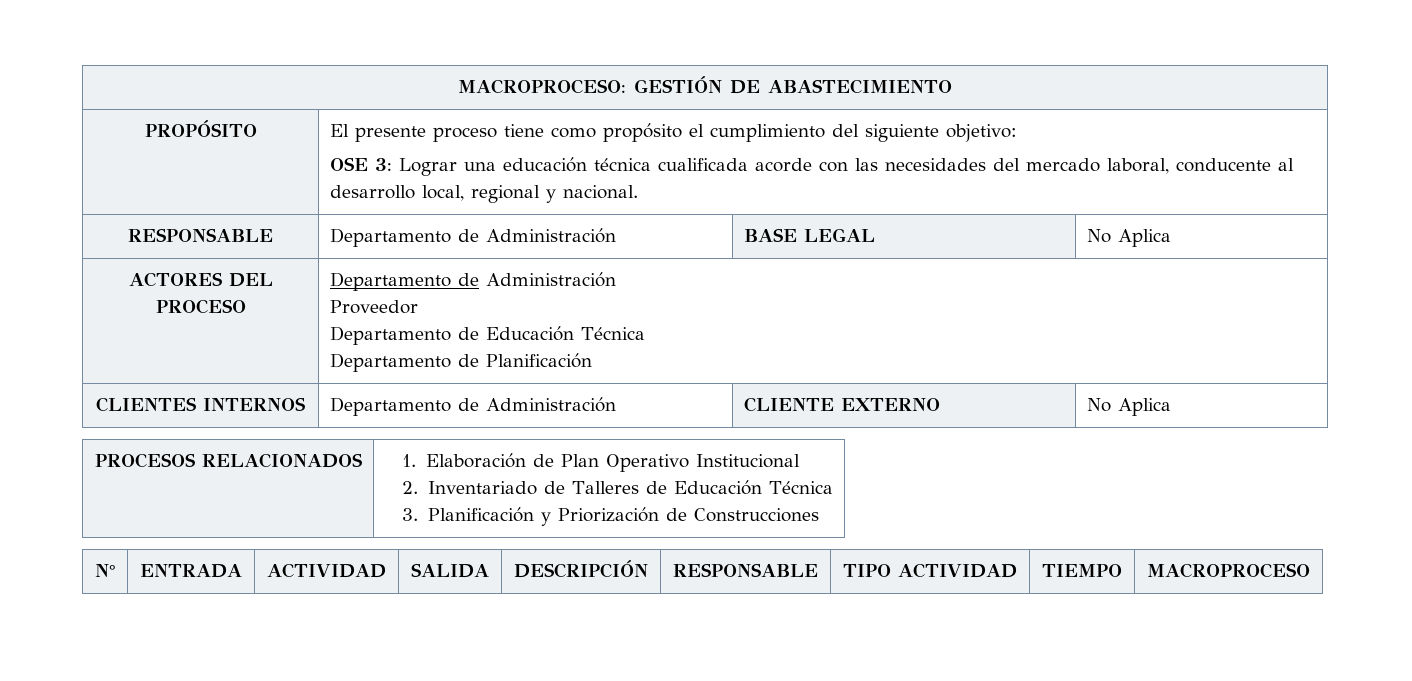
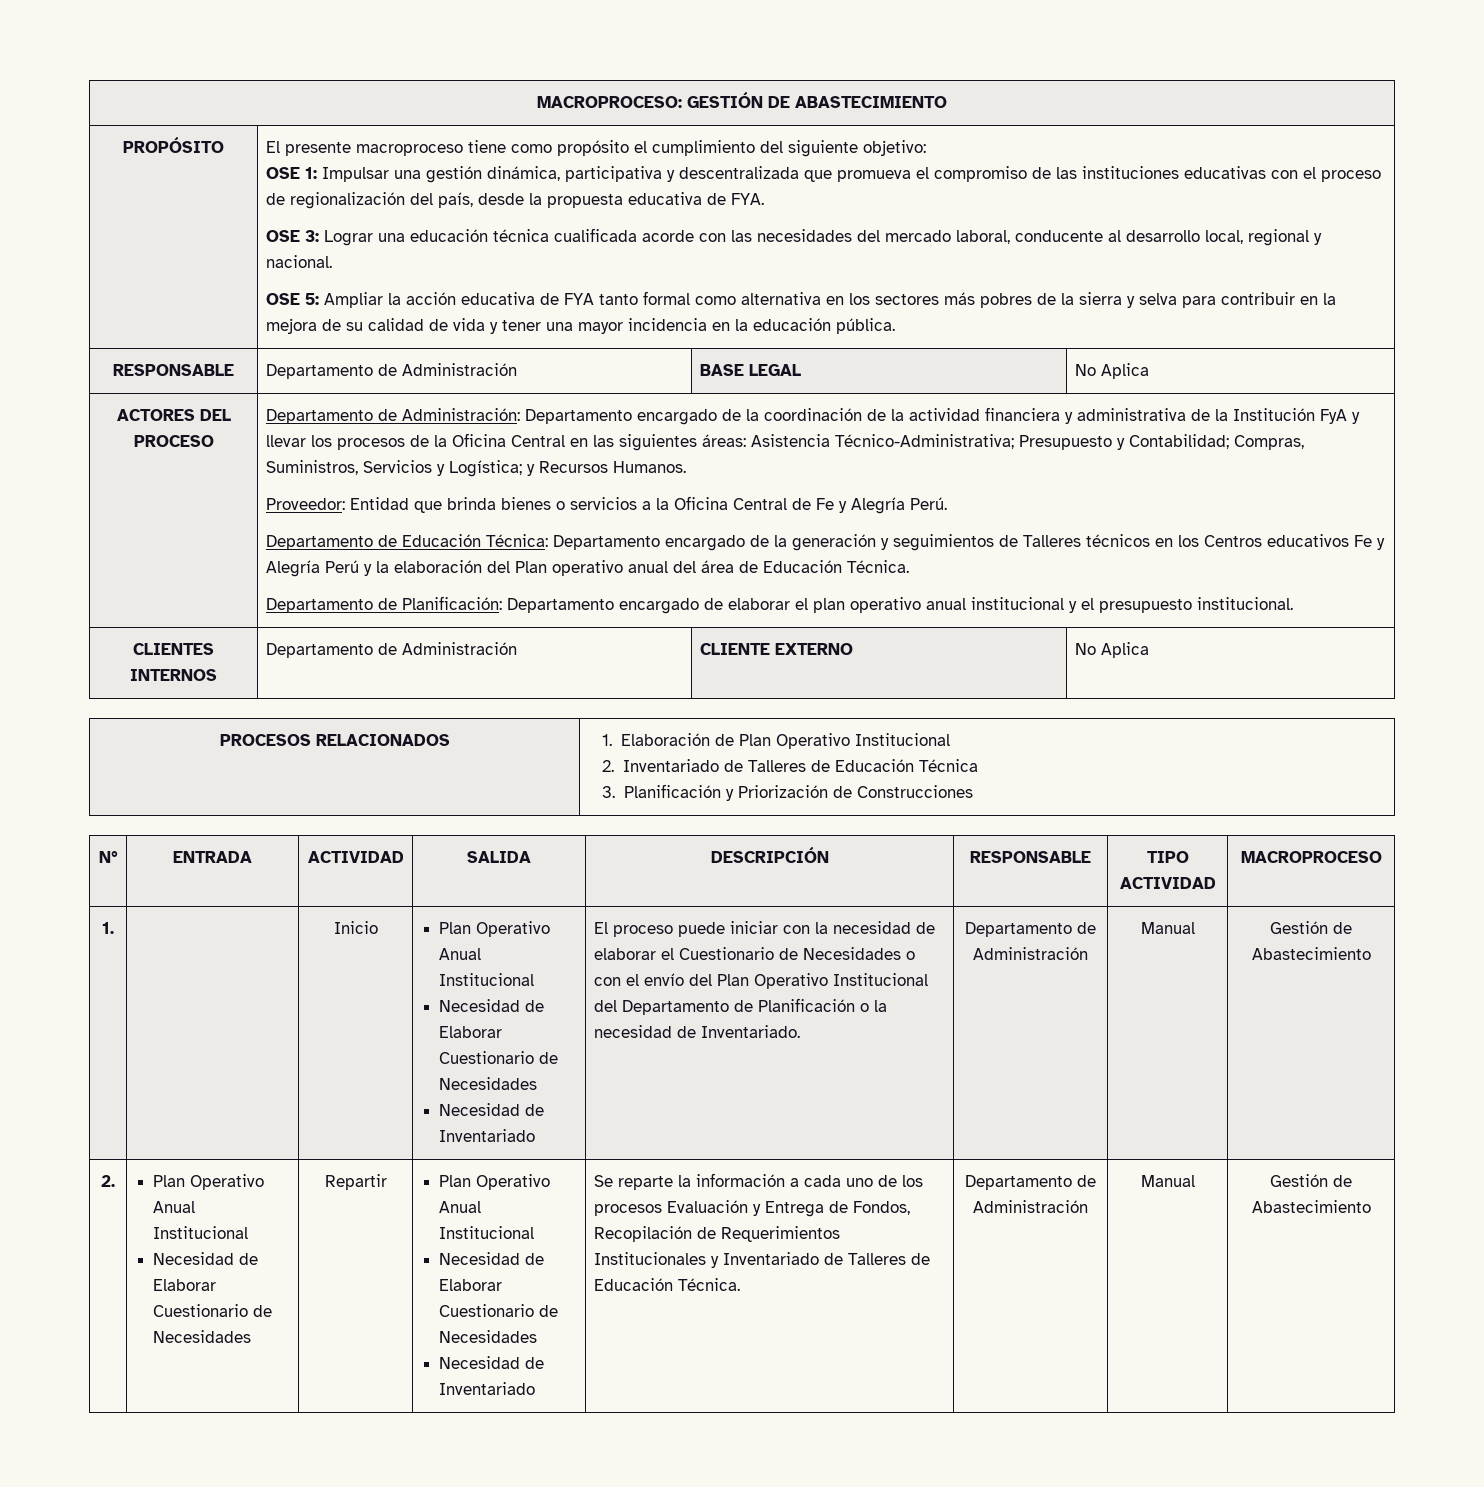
- El presente proceso tiene como propósito el cumplimiento del siguiente objetivo:
+ El presente macroproceso tiene como propósito el cumplimiento del siguiente objetivo:
+ OSE 1: Impulsar una gestión dinámica, participativa y descentralizada que promueva el compromiso de las instituciones educativas con el proceso de regionalización del país, desde la propuesta educativa de FYA.
+ OSE 5: Ampliar la acción educativa de FYA tanto formal como alternativa en los sectores más pobres de la sierra y selva para contribuir en la mejora de su calidad de vida y tener una mayor incidencia en la educación pública.
- ACTORES DEL PROCESO | Departamento de Administración
- Proveedor
- Departamento de Educación Técnica
- Departamento de Planificación
+ ACTORES DEL PROCESO | Departamento de Administración: Departamento encargado de la coordinación de la actividad financiera y administrativa de la Institución FyA y llevar los procesos de la Oficina Central en las siguientes áreas: Asistencia Técnico-Administrativa; Presupuesto y Contabilidad; Compras, Suministros, Servicios y Logística; y Recursos Humanos.
+ Proveedor: Entidad que brinda bienes o servicios a la Oficina Central de Fe y Alegría Perú.
+ Departamento de Educación Técnica: Departamento encargado de la generación y seguimientos de Talleres técnicos en los Centros educativos Fe y Alegría Perú y la elaboración del Plan operativo anual del área de Educación Técnica.
+ Departamento de Planificación: Departamento encargado de elaborar el plan operativo anual institucional y el presupuesto institucional.
- N° | ENTRADA | ACTIVIDAD | SALIDA | DESCRIPCIÓN | RESPONSABLE | TIPO ACTIVIDAD | TIEMPO | MACROPROCESO
+ N° | ENTRADA | ACTIVIDAD | SALIDA | DESCRIPCIÓN | RESPONSABLE | TIPO ACTIVIDAD | MACROPROCESO
+ 1. | | Inicio | Plan Operativo Anual Institucional
+ Necesidad de Elaborar Cuestionario de Necesidades
+ Necesidad de Inventariado | El proceso puede iniciar con la necesidad de elaborar el Cuestionario de Necesidades o con el envío del Plan Operativo Institucional del Departamento de Planificación o la necesidad de Inventariado. | Departamento de Administración | Manual | Gestión de Abastecimiento
+ 2. | Plan Operativo Anual Institucional
+ Necesidad de Elaborar Cuestionario de Necesidades | Repartir | Plan Operativo Anual Institucional
+ Necesidad de Elaborar Cuestionario de Necesidades
+ Necesidad de Inventariado | Se reparte la información a cada uno de los procesos Evaluación y Entrega de Fondos, Recopilación de Requerimientos Institucionales y Inventariado de Talleres de Educación Técnica. | Departamento de Administración | Manual | Gestión de Abastecimiento

